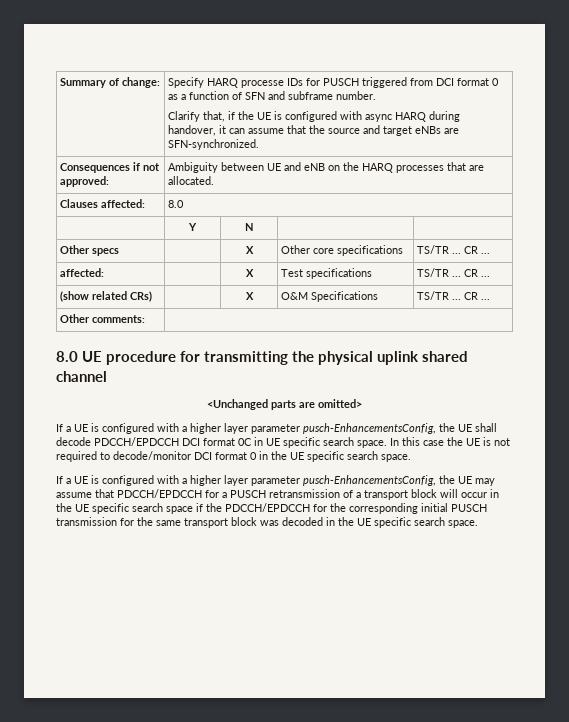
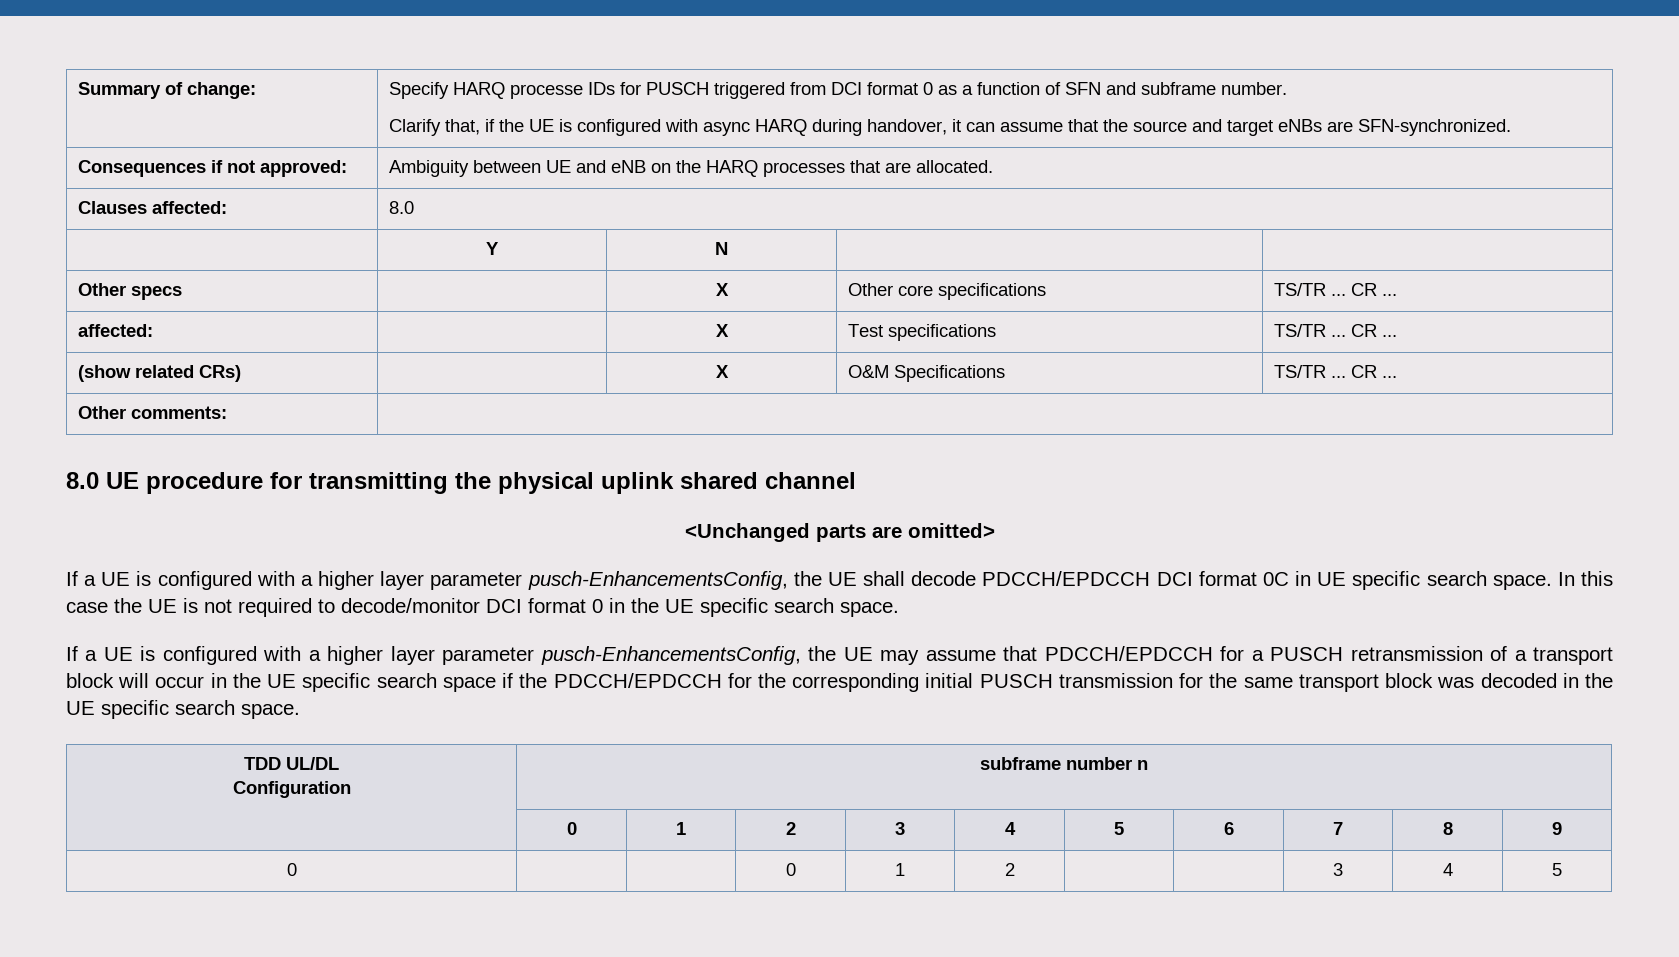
+ TDD UL/DL
+ Configuration | subframe number n
+ | 0 | 1 | 2 | 3 | 4 | 5 | 6 | 7 | 8 | 9
+ 0 | | | 0 | 1 | 2 | | | 3 | 4 | 5

